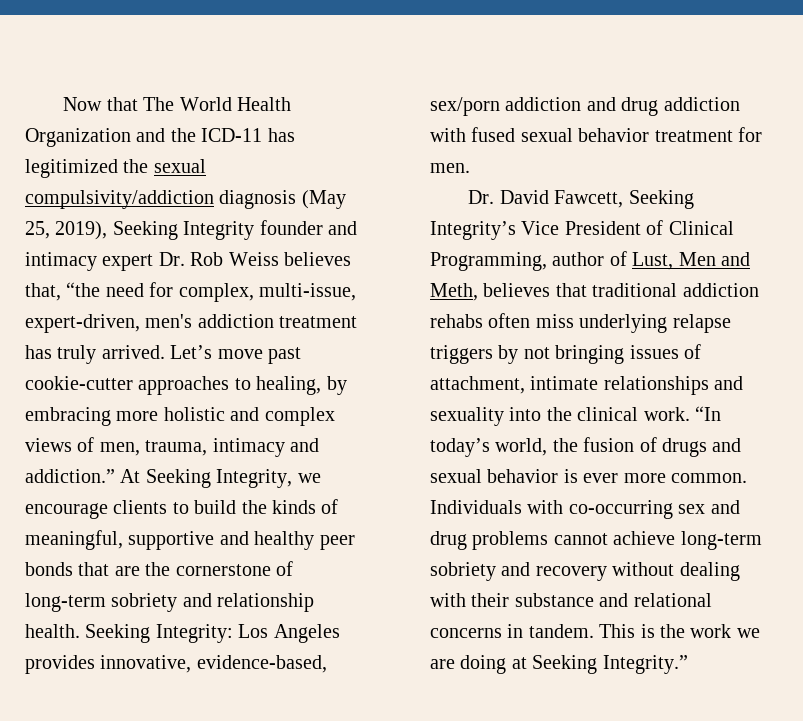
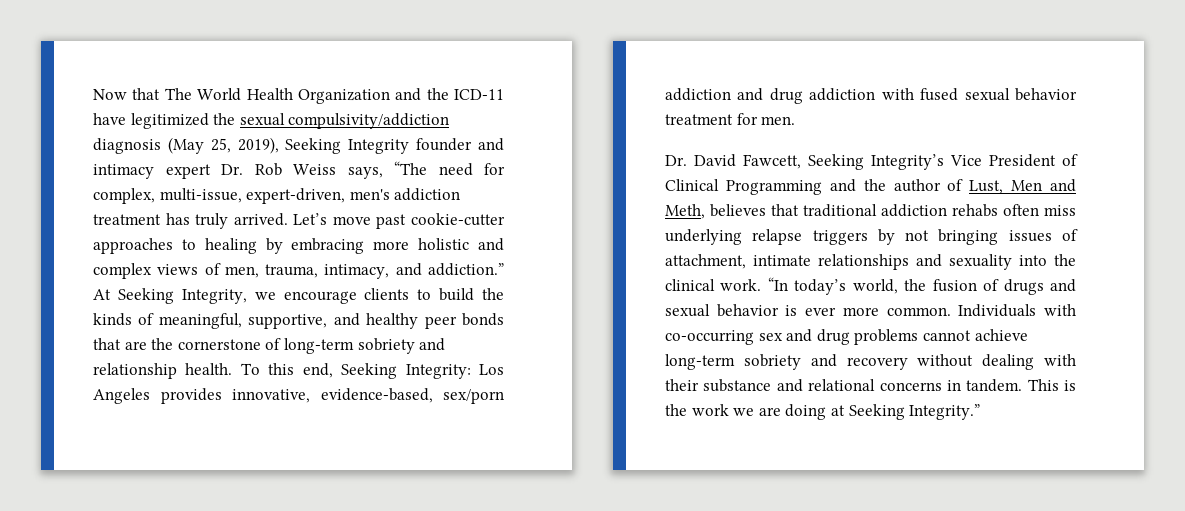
- Now that The World Health Organization and the ICD-11 has legitimized the sexual compulsivity/addiction diagnosis (May 25, 2019), Seeking Integrity founder and intimacy expert Dr. Rob Weiss believes that, “the need for complex, multi-issue, expert-driven, men's addiction treatment has truly arrived.
+ Now that The World Health Organization and the ICD-11 have legitimized the sexual compulsivity/addiction diagnosis (May 25, 2019), Seeking Integrity founder and intimacy expert Dr. Rob Weiss says, “The need for complex, multi-issue, expert-driven, men's addiction treatment has truly arrived.
- Let’s move past cookie-cutter approaches to healing, by embracing more holistic and complex views of men, trauma, intimacy and addiction.”
+ Let’s move past cookie-cutter approaches to healing by embracing more holistic and complex views of men, trauma, intimacy, and addiction.”
- At Seeking Integrity, we encourage clients to build the kinds of meaningful, supportive and healthy peer bonds that are the cornerstone of long-term sobriety and relationship health.
+ At Seeking Integrity, we encourage clients to build the kinds of meaningful, supportive, and healthy peer bonds that are the cornerstone of long-term sobriety and relationship health.
- Seeking Integrity: Los Angeles provides innovative, evidence-based, sex/porn addiction and drug addiction with fused sexual behavior treatment for men.
+ To this end, Seeking Integrity: Los Angeles provides innovative, evidence-based, sex/porn addiction and drug addiction with fused sexual behavior treatment for men.
- Dr. David Fawcett, Seeking Integrity’s Vice President of Clinical Programming, author of Lust, Men and Meth, believes that traditional addiction rehabs often miss underlying relapse triggers by not bringing issues of attachment, intimate relationships and sexuality into the clinical work.
+ Dr. David Fawcett, Seeking Integrity’s Vice President of Clinical Programming and the author of Lust, Men and Meth, believes that traditional addiction rehabs often miss underlying relapse triggers by not bringing issues of attachment, intimate relationships and sexuality into the clinical work.

